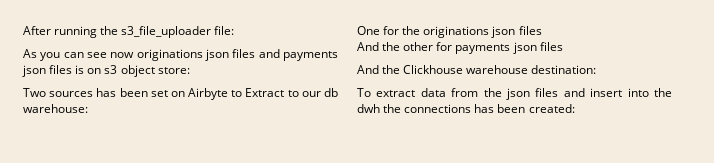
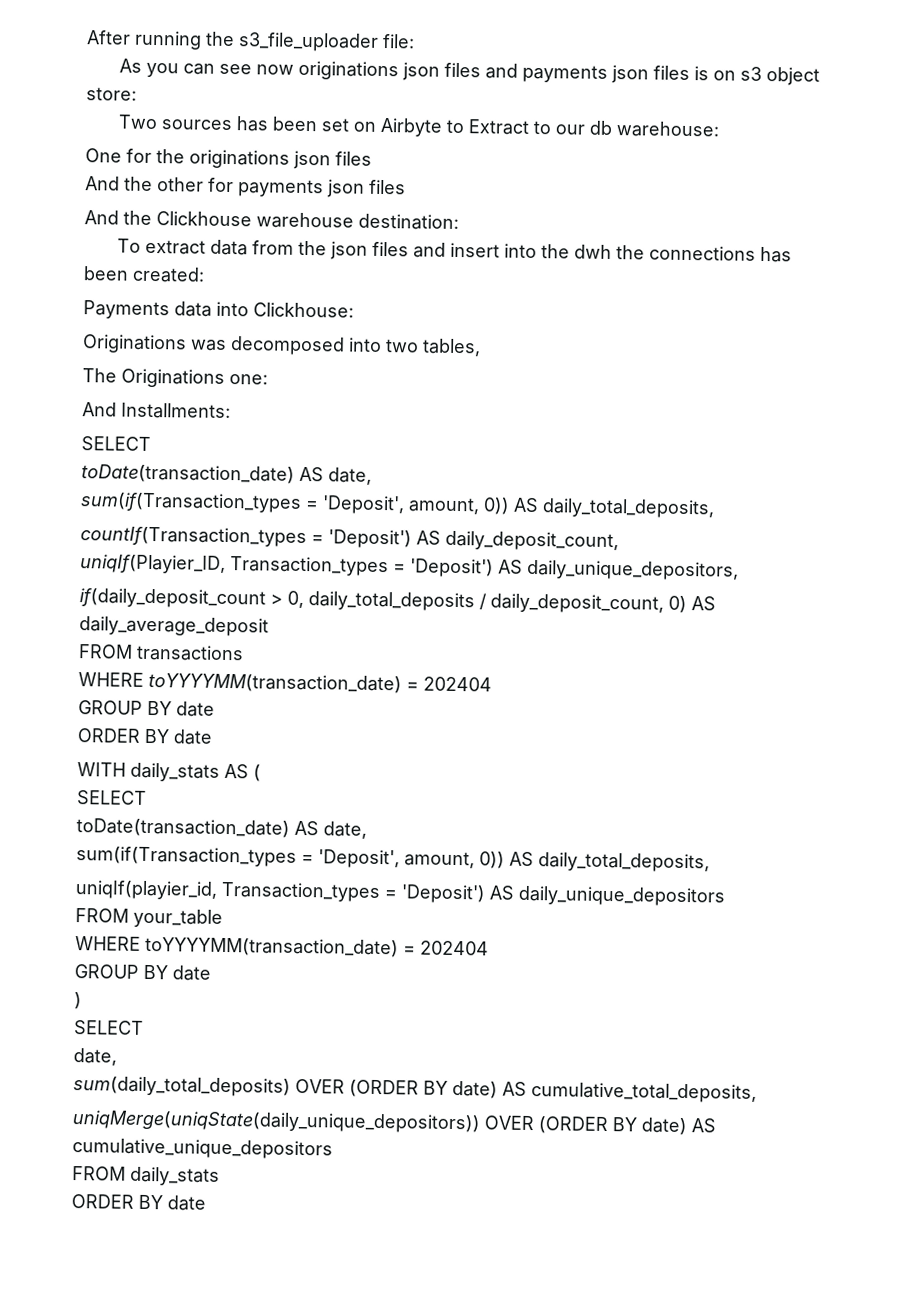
+ Payments data into Clickhouse:
+ Originations was decomposed into two tables,
+ The Originations one:
+ And Installments:
+ SELECT
+ toDate(transaction_date) AS date,
+ sum(if(Transaction_types = 'Deposit', amount, 0)) AS daily_total_deposits,
+ countIf(Transaction_types = 'Deposit') AS daily_deposit_count,
+ uniqIf(Playier_ID, Transaction_types = 'Deposit') AS daily_unique_depositors,
+ if(daily_deposit_count > 0, daily_total_deposits / daily_deposit_count, 0) AS daily_average_deposit
+ FROM transactions
+ WHERE toYYYYMM(transaction_date) = 202404
+ GROUP BY date
+ ORDER BY date
+ WITH daily_stats AS (
+ SELECT
+ toDate(transaction_date) AS date,
+ sum(if(Transaction_types = 'Deposit', amount, 0)) AS daily_total_deposits,
+ uniqIf(playier_id, Transaction_types = 'Deposit') AS daily_unique_depositors
+ FROM your_table
+ WHERE toYYYYMM(transaction_date) = 202404
+ GROUP BY date
+ )
+ SELECT
+ date,
+ sum(daily_total_deposits) OVER (ORDER BY date) AS cumulative_total_deposits,
+ uniqMerge(uniqState(daily_unique_depositors)) OVER (ORDER BY date) AS cumulative_unique_depositors
+ FROM daily_stats
+ ORDER BY date

